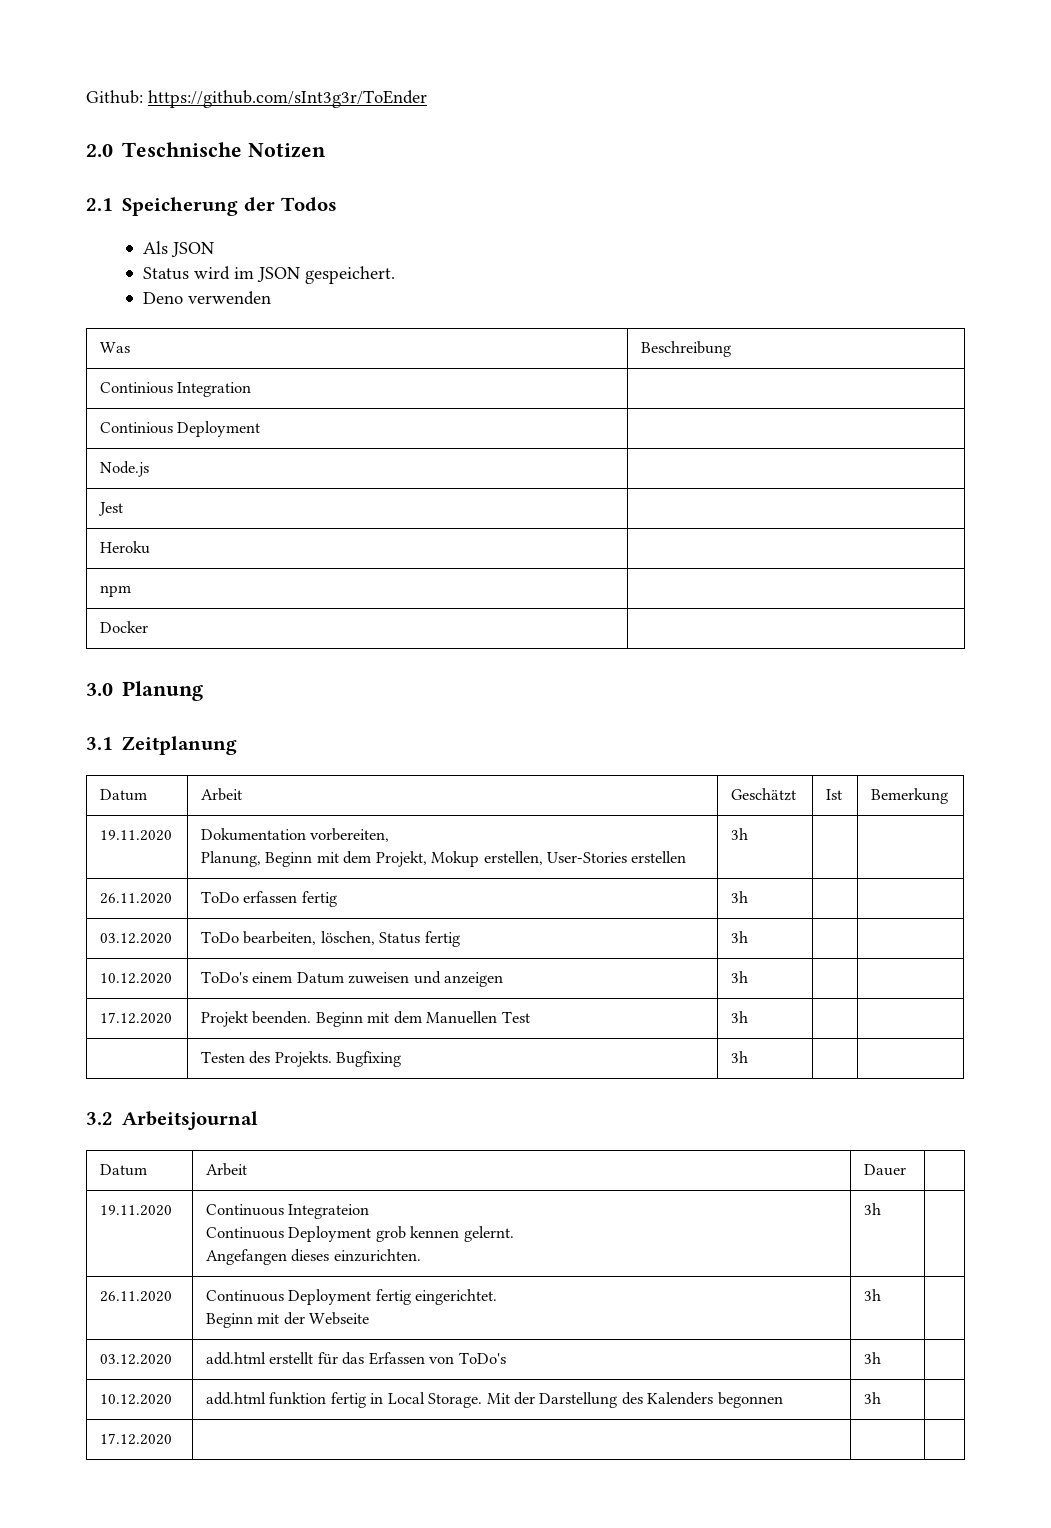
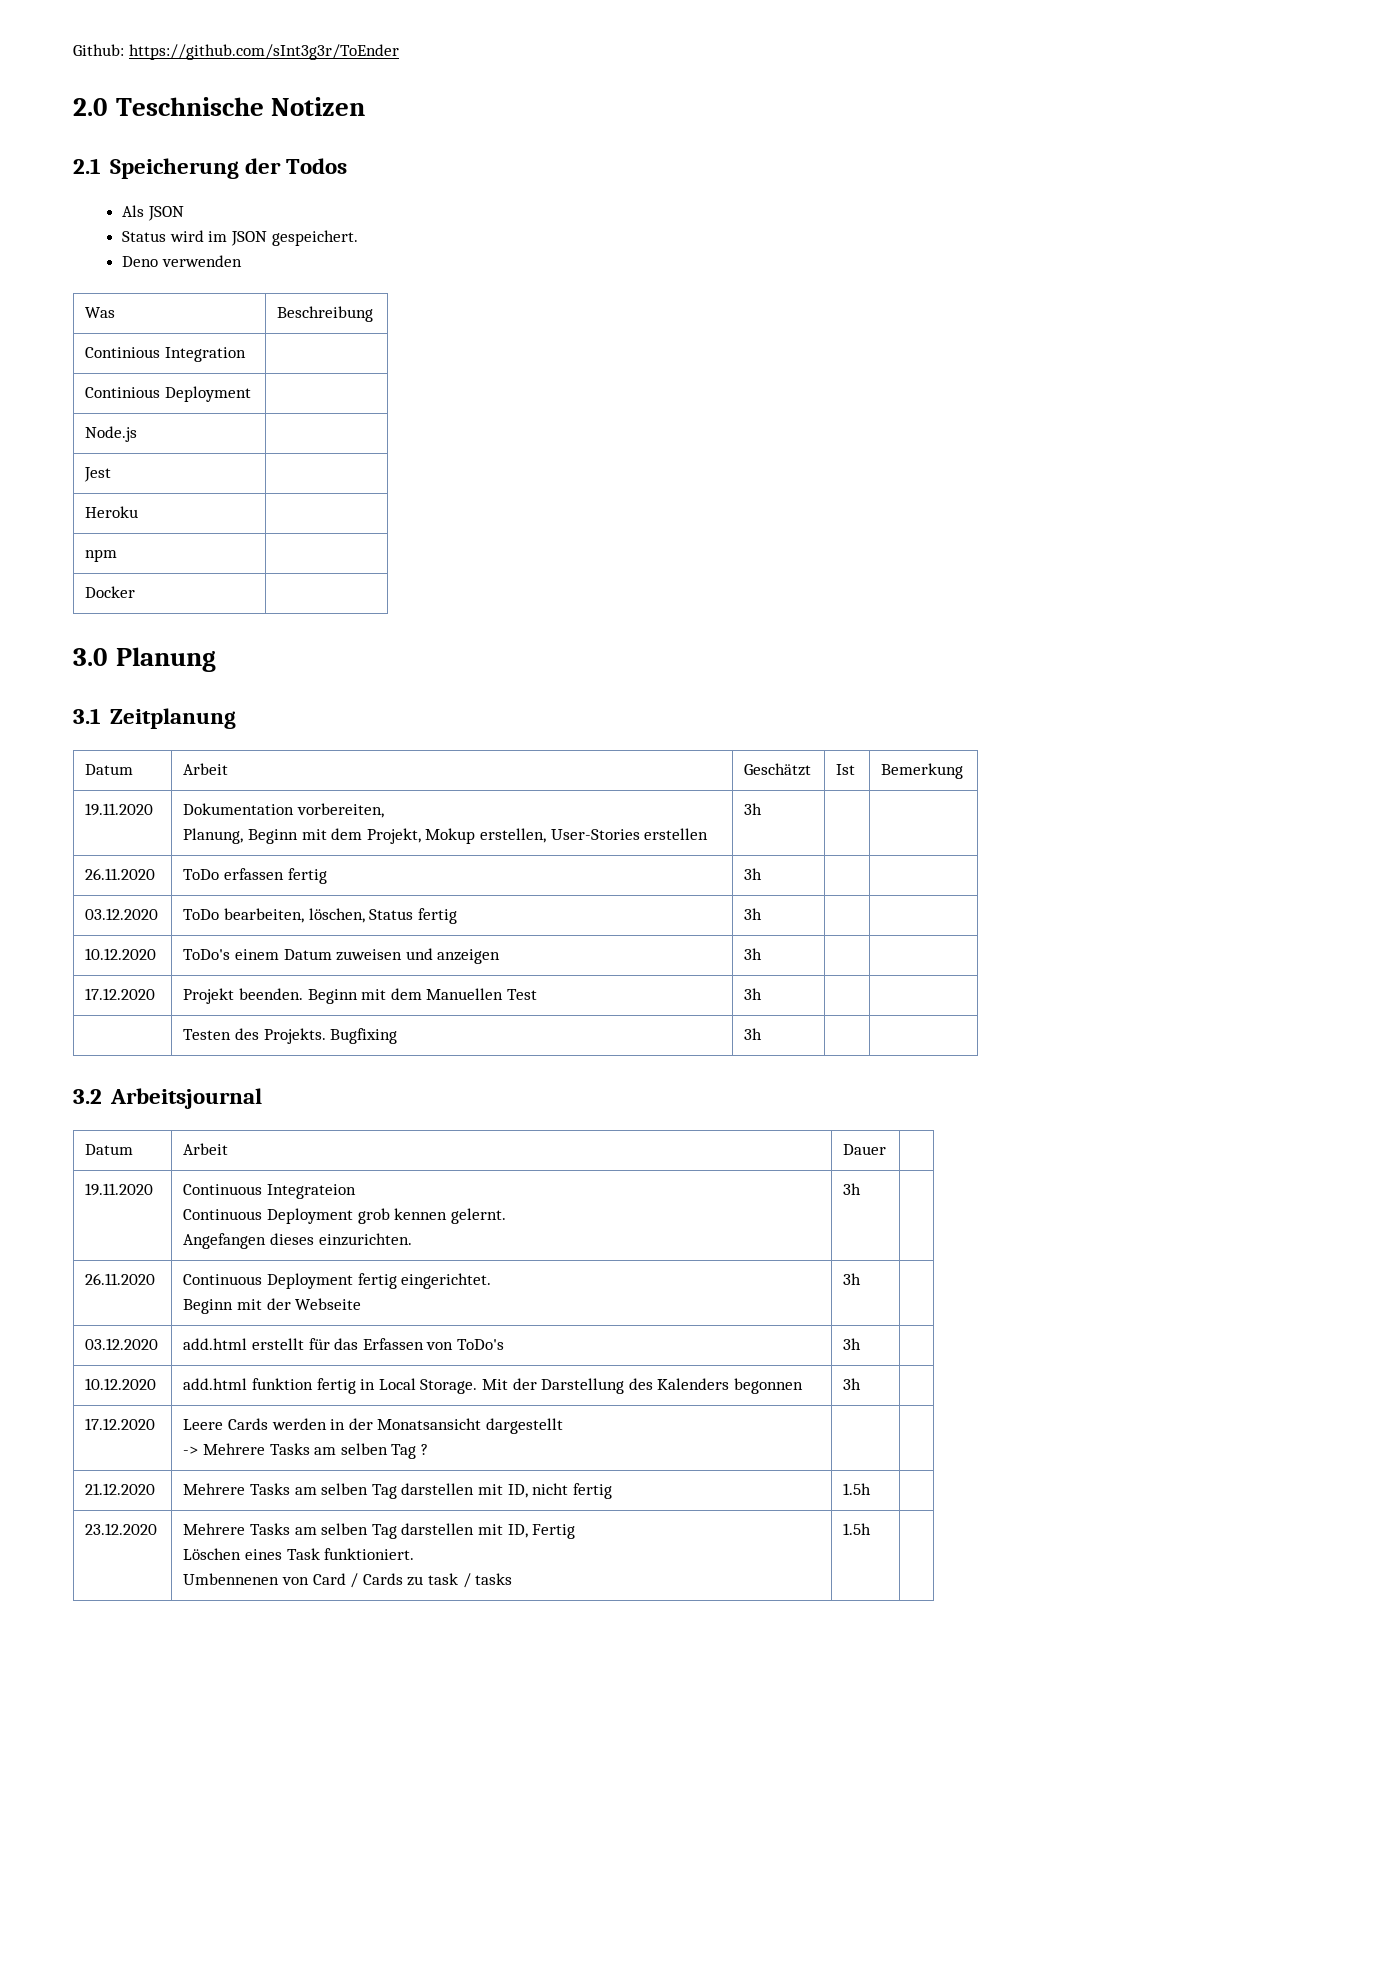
- 17.12.2020 | | |
+ 17.12.2020 | Leere Cards werden in der Monatsansicht dargestellt
+ -> Mehrere Tasks am selben Tag ? | |
+ 21.12.2020 | Mehrere Tasks am selben Tag darstellen mit ID, nicht fertig | 1.5h |
+ 23.12.2020 | Mehrere Tasks am selben Tag darstellen mit ID, Fertig
+ Löschen eines Task funktioniert.
+ Umbennenen von Card / Cards zu task / tasks | 1.5h |

